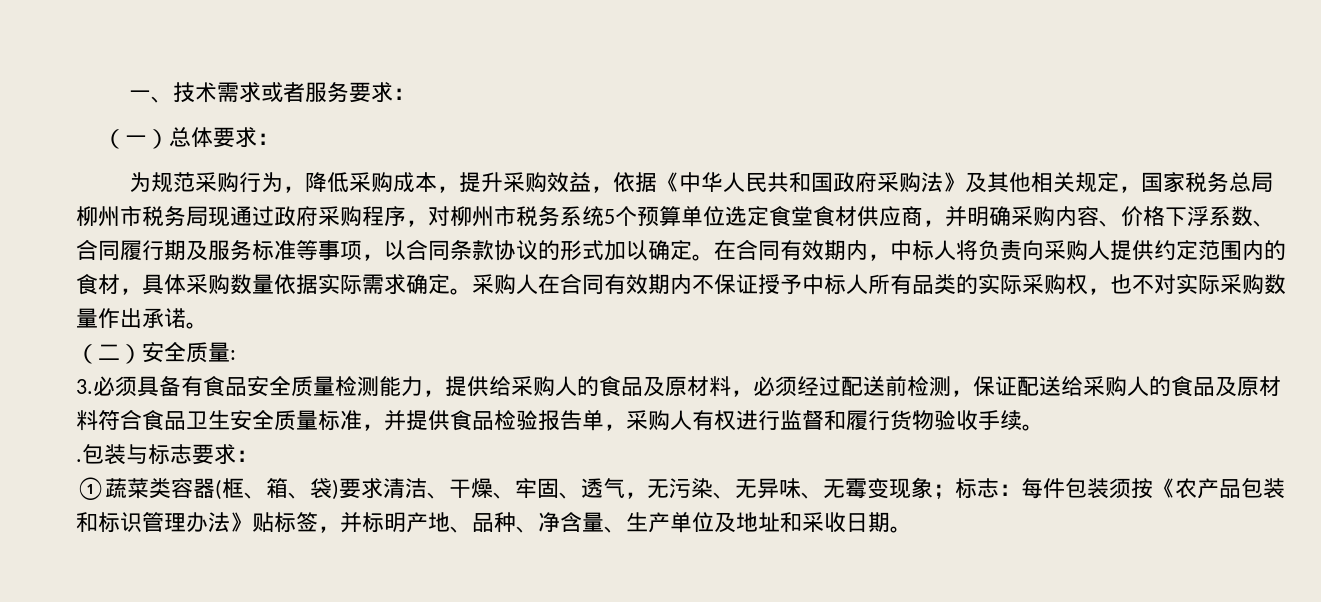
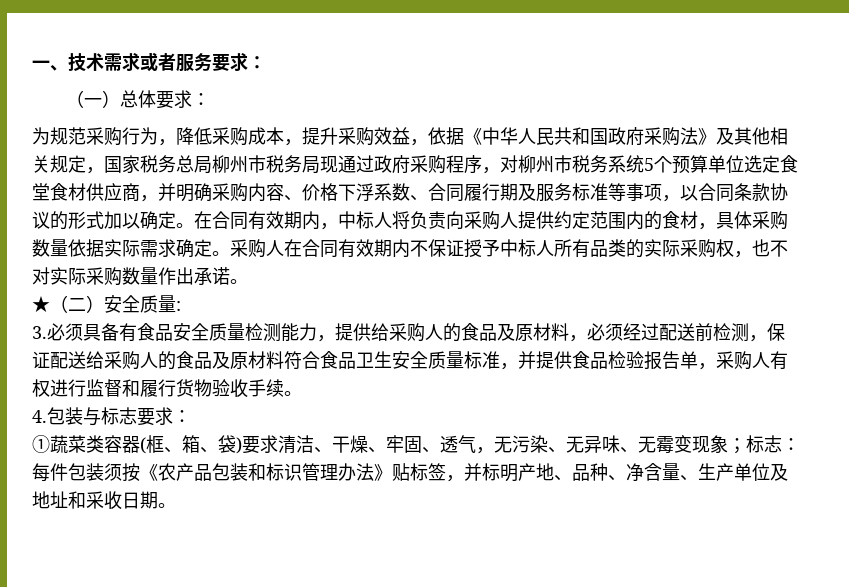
- （二）安全质量:
+ ★（二）安全质量:
- .包装与标志要求：
+ 4.包装与标志要求：

